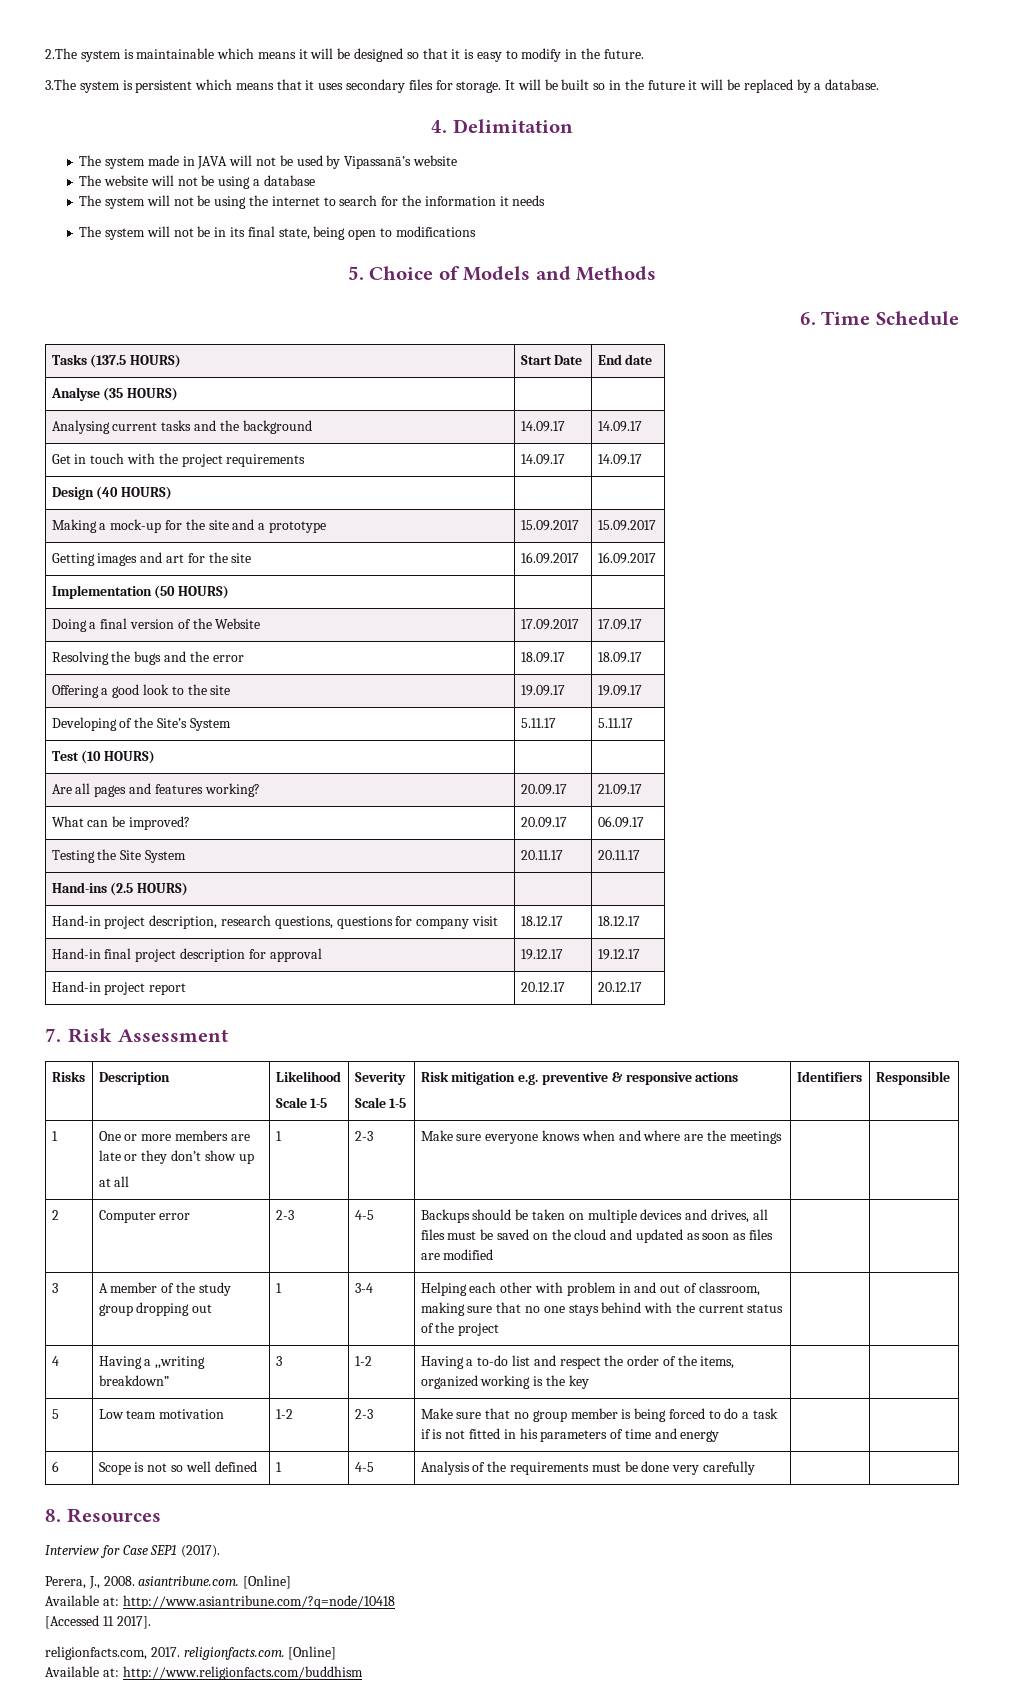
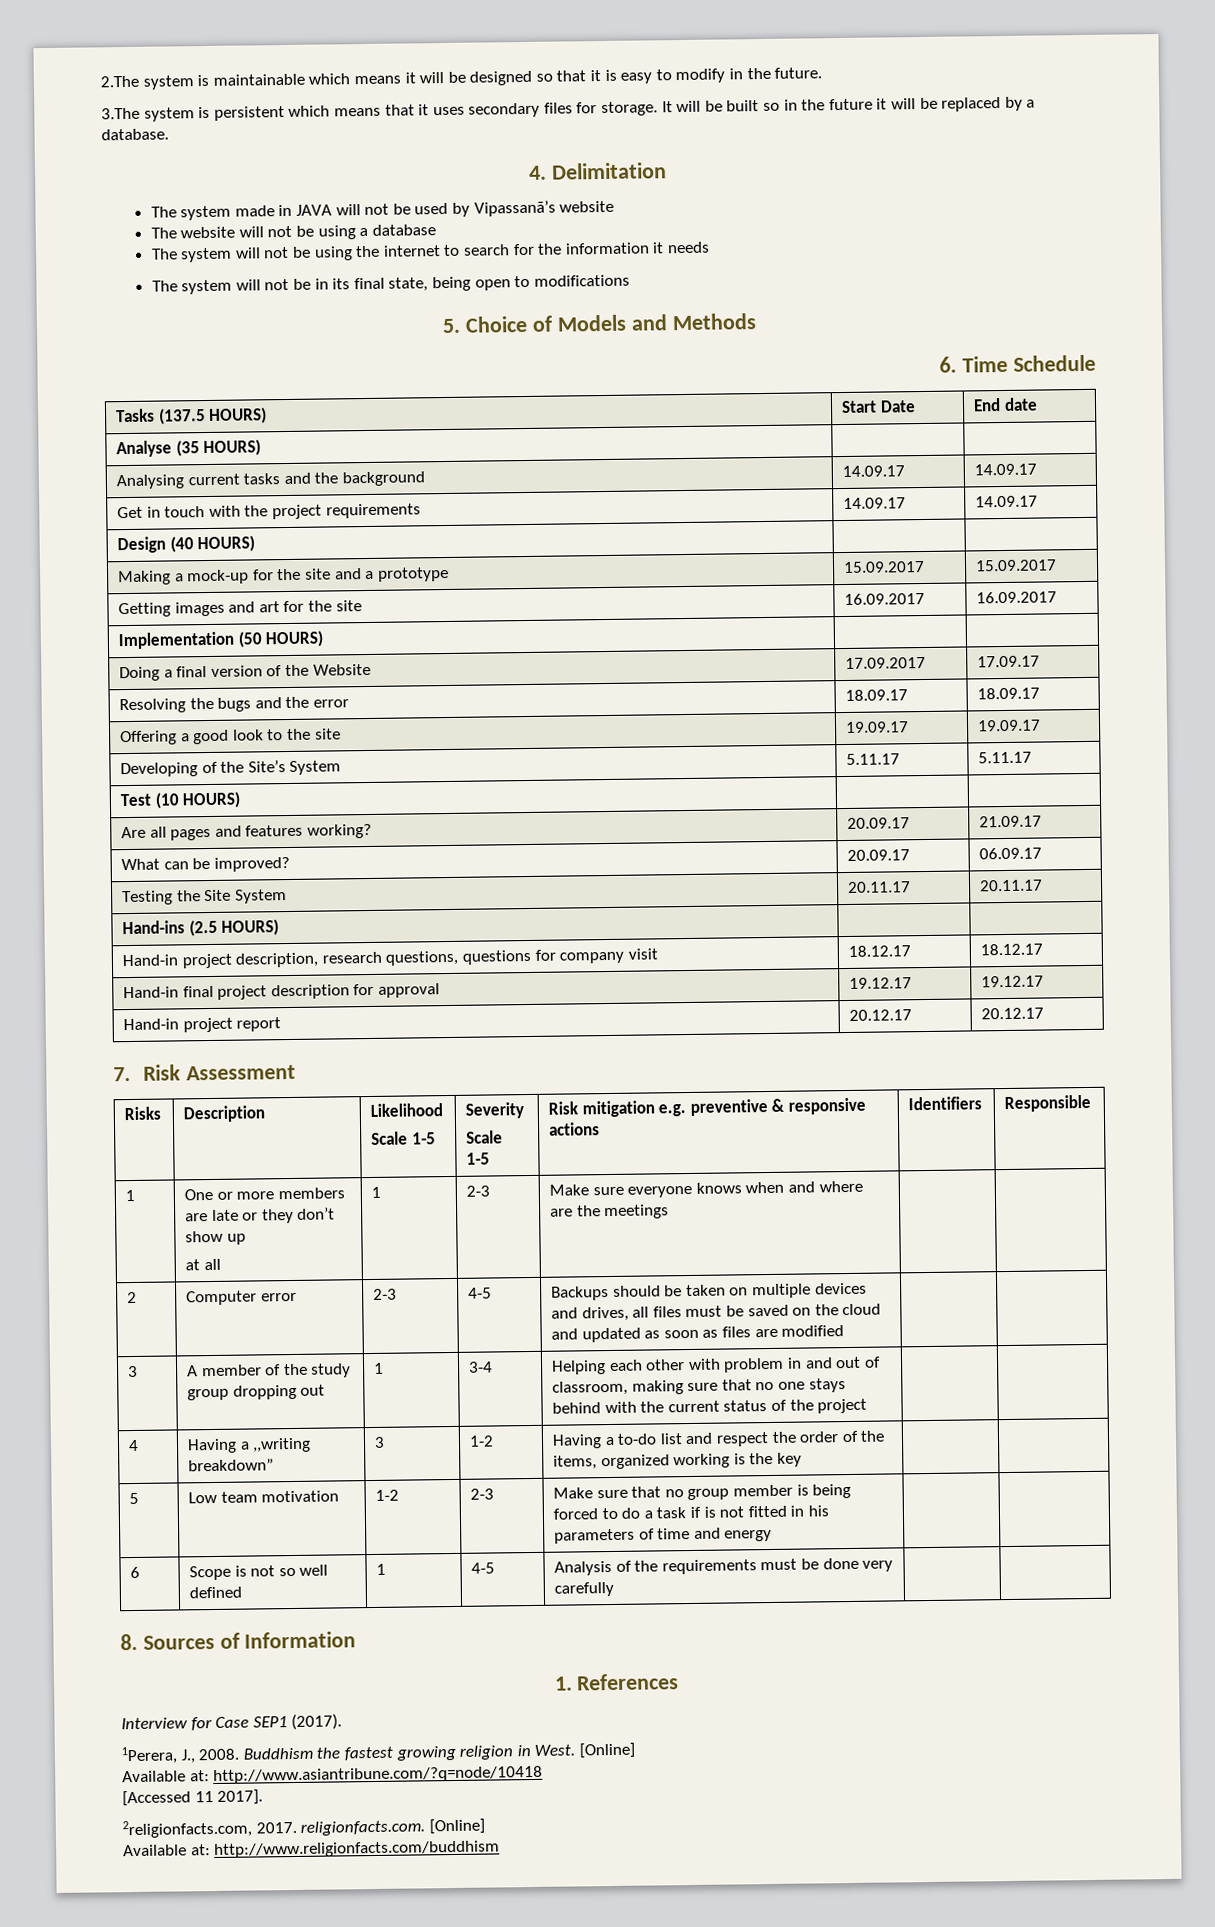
- 8. Resources
+ 8. Sources of Information
+ 1. References
- Perera, J., 2008. asiantribune.com. [Online]
+ 1Perera, J., 2008. Buddhism the fastest growing religion in West. [Online]
- religionfacts.com, 2017. religionfacts.com. [Online]
+ 2religionfacts.com, 2017. religionfacts.com. [Online]

